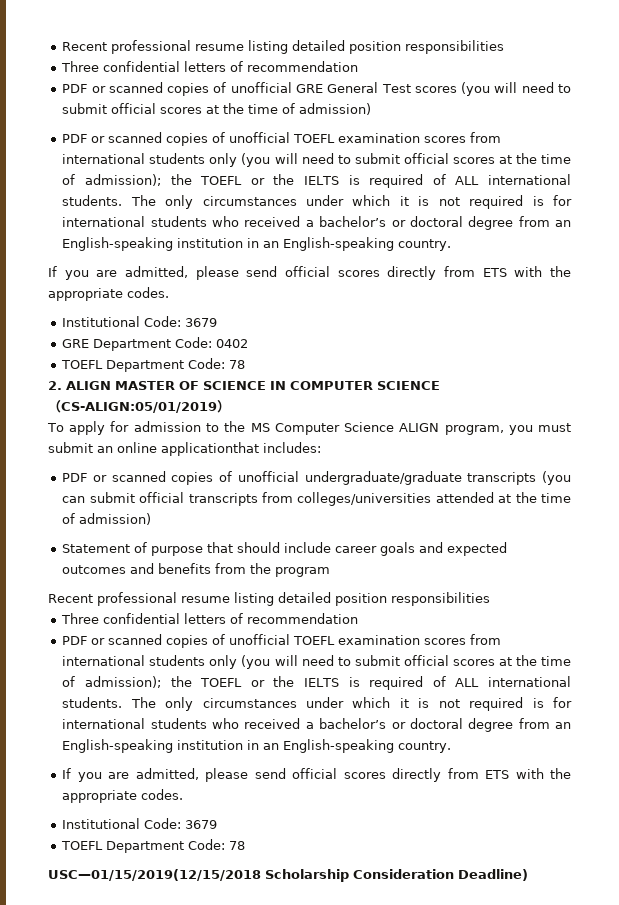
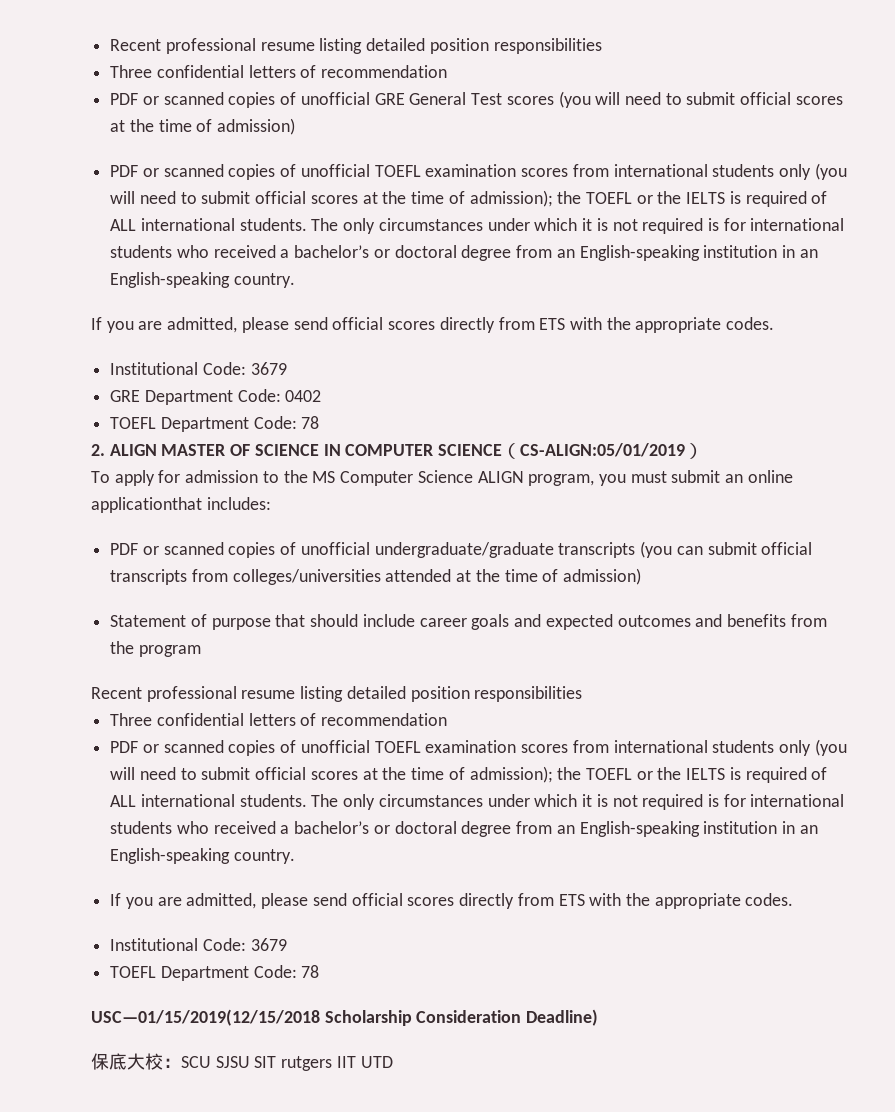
+ 保底大校：SCU SJSU SIT rutgers IIT UTD

